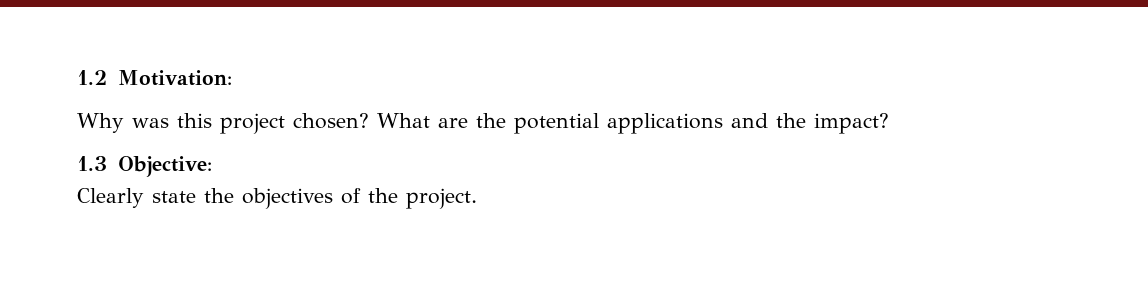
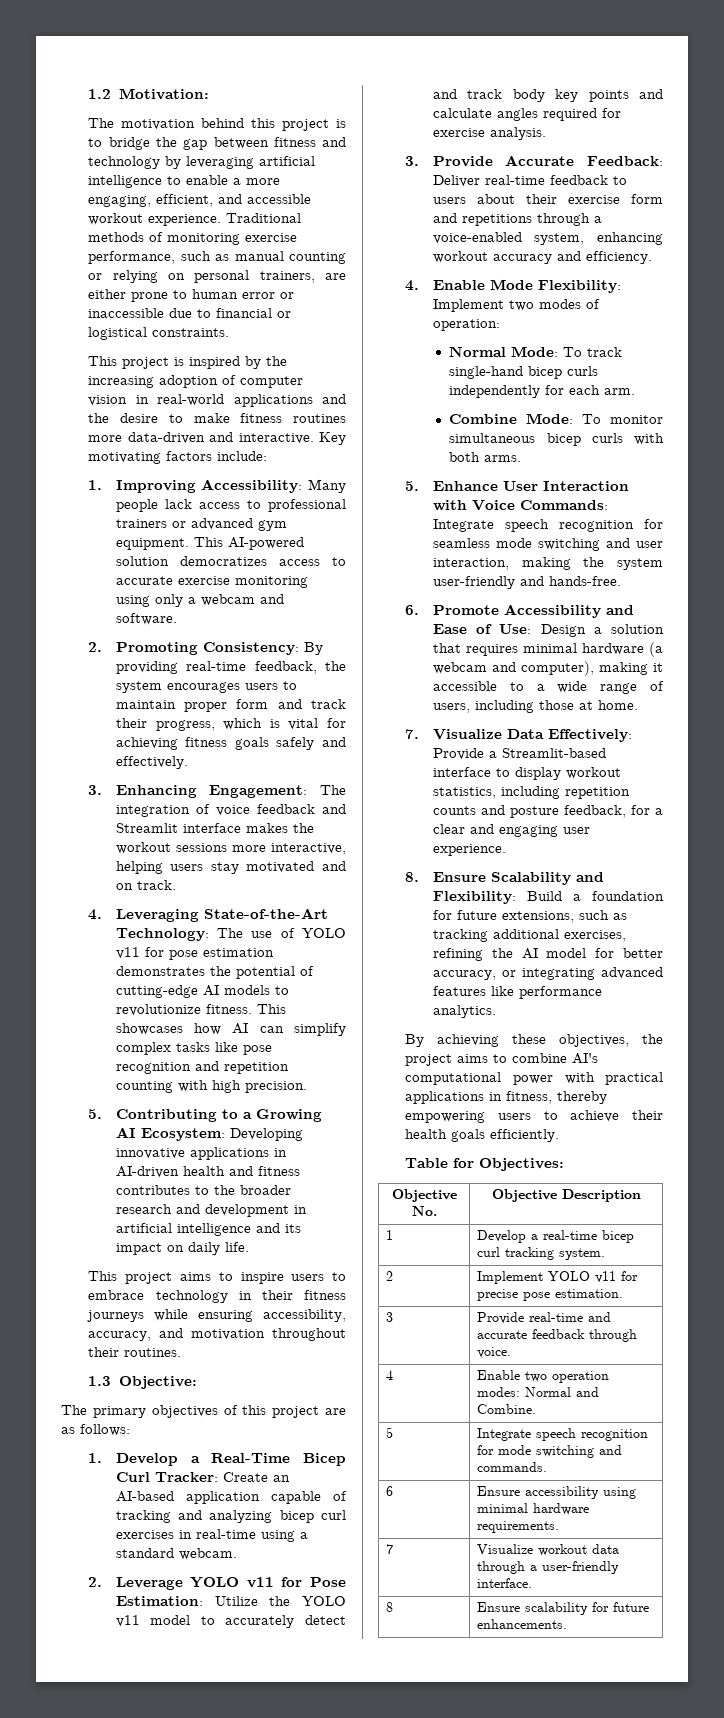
- Why was this project chosen? What are the potential applications and the impact?
+ The motivation behind this project is to bridge the gap between fitness and technology by leveraging artificial intelligence to enable a more engaging, efficient, and accessible workout experience. Traditional methods of monitoring exercise performance, such as manual counting or relying on personal trainers, are either prone to human error or inaccessible due to financial or logistical constraints.
+ This project is inspired by the increasing adoption of computer vision in real-world applications and the desire to make fitness routines more data-driven and interactive. Key motivating factors include:
+ 1. Improving Accessibility: Many people lack access to professional trainers or advanced gym equipment. This AI-powered solution democratizes access to accurate exercise monitoring using only a webcam and software.
+ 2. Promoting Consistency: By providing real-time feedback, the system encourages users to maintain proper form and track their progress, which is vital for achieving fitness goals safely and effectively.
+ 3. Enhancing Engagement: The integration of voice feedback and Streamlit interface makes the workout sessions more interactive, helping users stay motivated and on track.
+ 4. Leveraging State-of-the-Art Technology: The use of YOLO v11 for pose estimation demonstrates the potential of cutting-edge AI models to revolutionize fitness. This showcases how AI can simplify complex tasks like pose recognition and repetition counting with high precision.
+ 5. Contributing to a Growing AI Ecosystem: Developing innovative applications in AI-driven health and fitness contributes to the broader research and development in artificial intelligence and its impact on daily life.
+ This project aims to inspire users to embrace technology in their fitness journeys while ensuring accessibility, accuracy, and motivation throughout their routines.
  1.3 Objective:
- Clearly state the objectives of the project.
+ The primary objectives of this project are as follows:
+ 1. Develop a Real-Time Bicep Curl Tracker: Create an AI-based application capable of tracking and analyzing bicep curl exercises in real-time using a standard webcam.
+ 2. Leverage YOLO v11 for Pose Estimation: Utilize the YOLO v11 model to accurately detect and track body key points and calculate angles required for exercise analysis.
+ 3. Provide Accurate Feedback: Deliver real-time feedback to users about their exercise form and repetitions through a voice-enabled system, enhancing workout accuracy and efficiency.
+ 4. Enable Mode Flexibility: Implement two modes of operation:
+ Normal Mode: To track single-hand bicep curls independently for each arm.
+ Combine Mode: To monitor simultaneous bicep curls with both arms.
+ 5. Enhance User Interaction with Voice Commands: Integrate speech recognition for seamless mode switching and user interaction, making the system user-friendly and hands-free.
+ 6. Promote Accessibility and Ease of Use: Design a solution that requires minimal hardware (a webcam and computer), making it accessible to a wide range of users, including those at home.
+ 7. Visualize Data Effectively: Provide a Streamlit-based interface to display workout statistics, including repetition counts and posture feedback, for a clear and engaging user experience.
+ 8. Ensure Scalability and Flexibility: Build a foundation for future extensions, such as tracking additional exercises, refining the AI model for better accuracy, or integrating advanced features like performance analytics.
+ By achieving these objectives, the project aims to combine AI's computational power with practical applications in fitness, thereby empowering users to achieve their health goals efficiently.
+ Table for Objectives:
+ Objective No. | Objective Description
+ 1 | Develop a real-time bicep curl tracking system.
+ 2 | Implement YOLO v11 for precise pose estimation.
+ 3 | Provide real-time and accurate feedback through voice.
+ 4 | Enable two operation modes: Normal and Combine.
+ 5 | Integrate speech recognition for mode switching and commands.
+ 6 | Ensure accessibility using minimal hardware requirements.
+ 7 | Visualize workout data through a user-friendly interface.
+ 8 | Ensure scalability for future enhancements.

